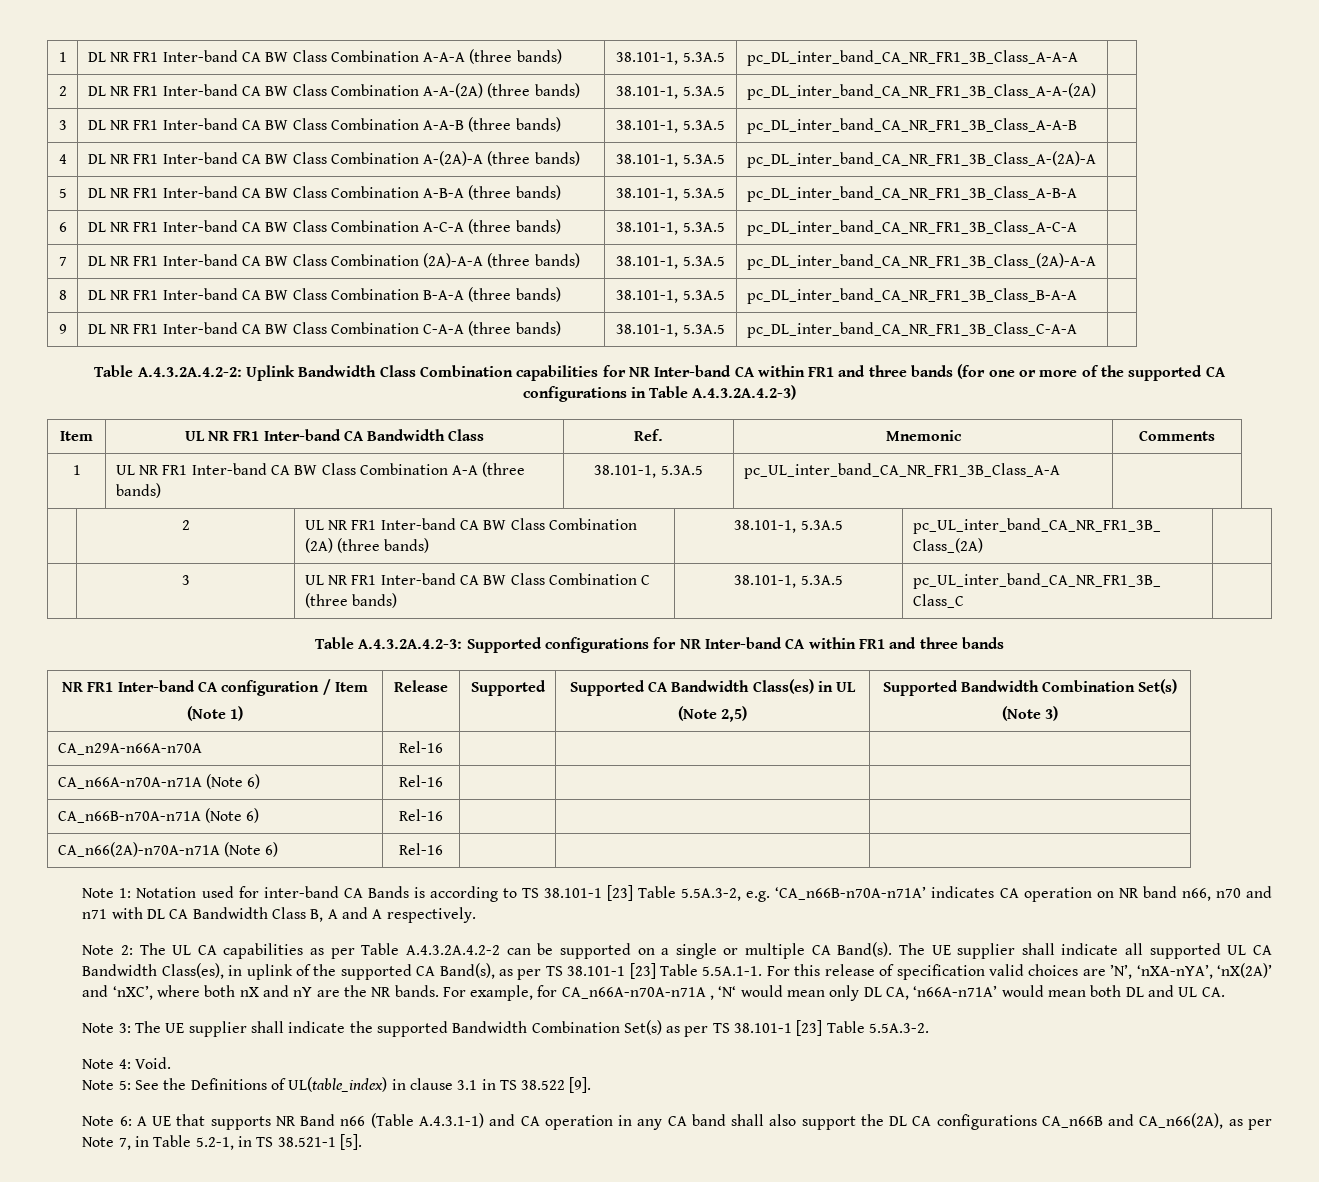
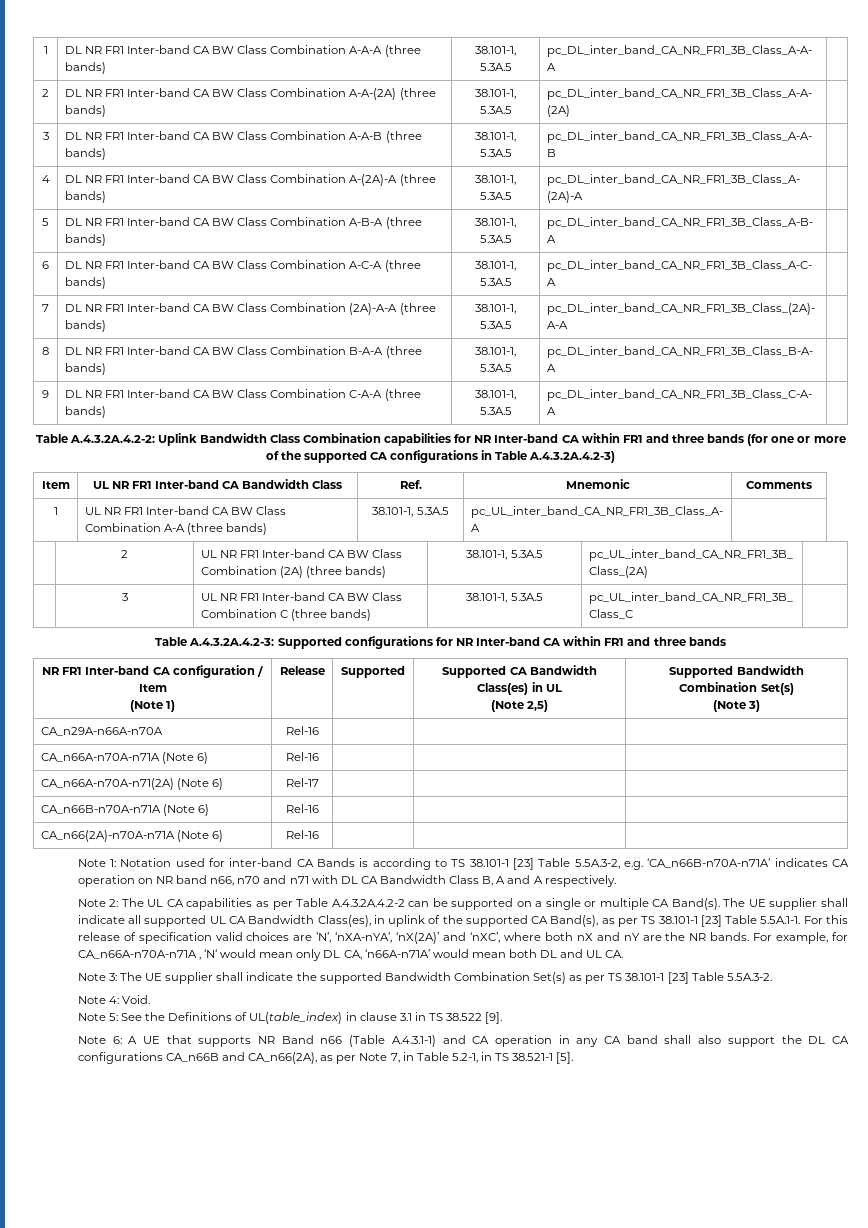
+ CA_n66A-n70A-n71(2A) (Note 6) | Rel-17 | | |

